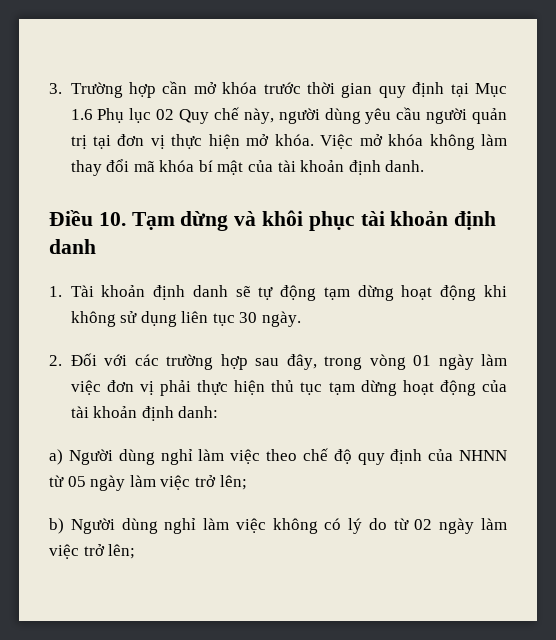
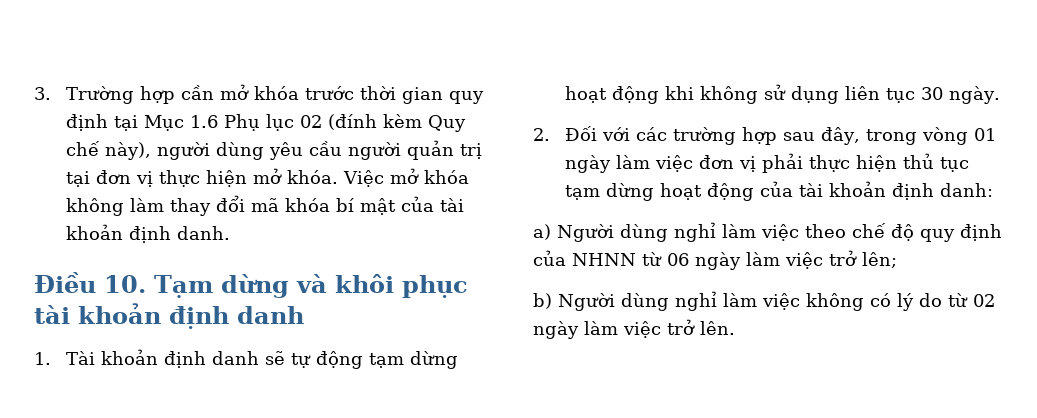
- 3. Trường hợp cần mở khóa trước thời gian quy định tại Mục 1.6 Phụ lục 02 Quy chế này, người dùng yêu cầu người quản trị tại đơn vị thực hiện mở khóa.
+ 3. Trường hợp cần mở khóa trước thời gian quy định tại Mục 1.6 Phụ lục 02 (đính kèm Quy chế này), người dùng yêu cầu người quản trị tại đơn vị thực hiện mở khóa.
- a) Người dùng nghỉ làm việc theo chế độ quy định của NHNN từ 05 ngày làm việc trở lên;
+ a) Người dùng nghỉ làm việc theo chế độ quy định của NHNN từ 06 ngày làm việc trở lên;
- b) Người dùng nghỉ làm việc không có lý do từ 02 ngày làm việc trở lên;
+ b) Người dùng nghỉ làm việc không có lý do từ 02 ngày làm việc trở lên.

